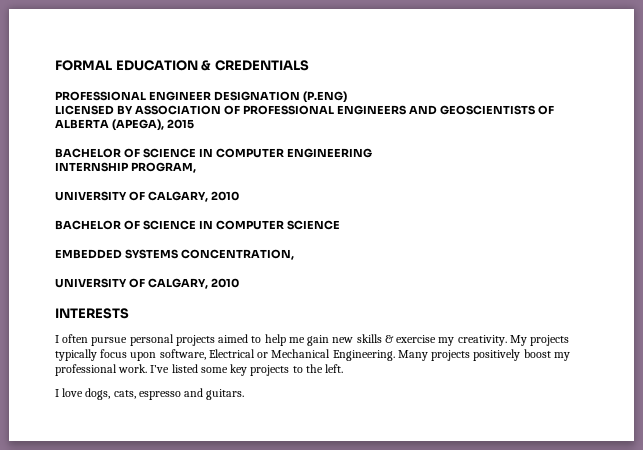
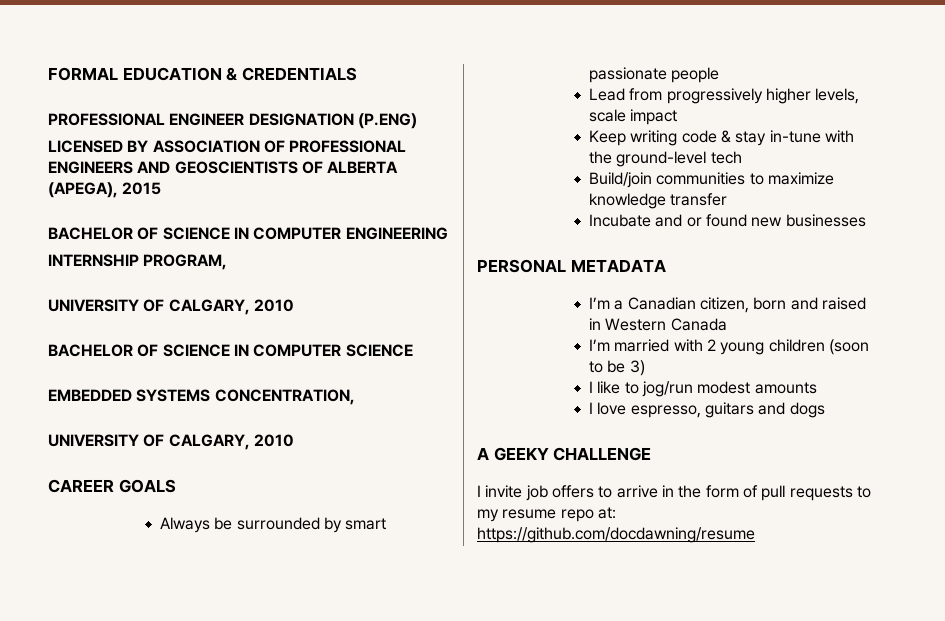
- INTERESTS
- I often pursue personal projects aimed to help me gain new skills & exercise my creativity. My projects typically focus upon software, Electrical or Mechanical Engineering. Many projects positively boost my professional work. I’ve listed some key projects to the left.
- I love dogs, cats, espresso and guitars.
+ CAREER GOALS
+ Always be surrounded by smart passionate people
+ Lead from progressively higher levels, scale impact
+ Keep writing code & stay in-tune with the ground-level tech
+ Build/join communities to maximize knowledge transfer
+ Incubate and or found new businesses
+ PERSONAL METADATA
+ I’m a Canadian citizen, born and raised in Western Canada
+ I’m married with 2 young children (soon to be 3)
+ I like to jog/run modest amounts
+ I love espresso, guitars and dogs
+ A GEEKY CHALLENGE
+ I invite job offers to arrive in the form of pull requests to my resume repo at: https://github.com/docdawning/resume

